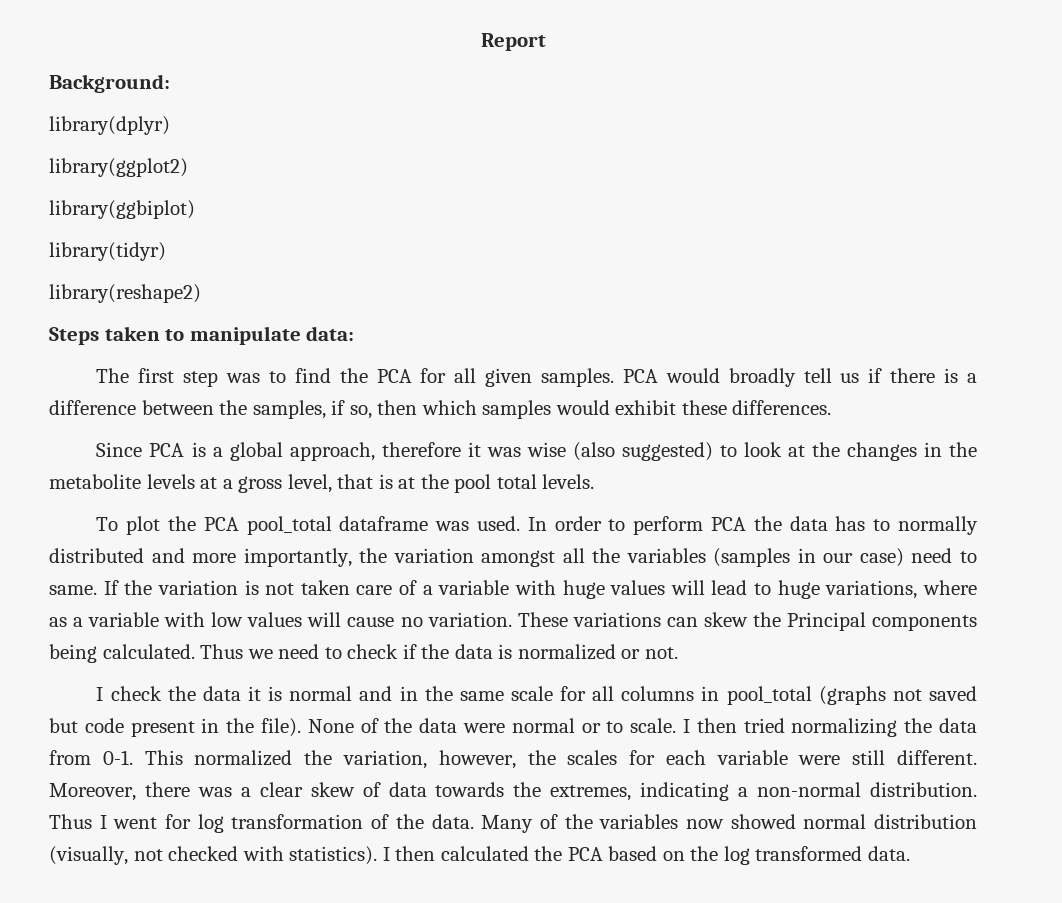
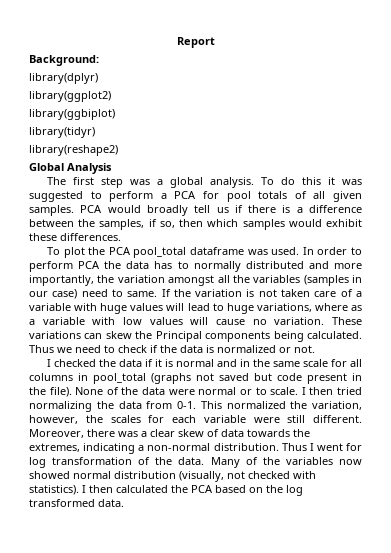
- Steps taken to manipulate data:
+ Global Analysis
- The first step was to find the PCA for all given samples.
+ The first step was a global analysis. To do this it was suggested to perform a PCA for pool totals of all given samples.
- Since PCA is a global approach, therefore it was wise (also suggested) to look at the changes in the metabolite levels at a gross level, that is at the pool total levels.
- I check the data it is normal and in the same scale for all columns in pool_total (graphs not saved but code present in the file).
+ I checked the data if it is normal and in the same scale for all columns in pool_total (graphs not saved but code present in the file).

